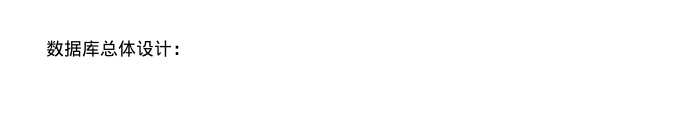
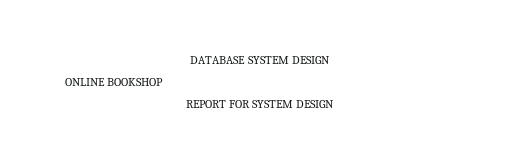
- 数据库总体设计：
+ DATABASE SYSTEM DESIGN
+ ONLINE BOOKSHOP
+ REPORT FOR SYSTEM DESIGN

